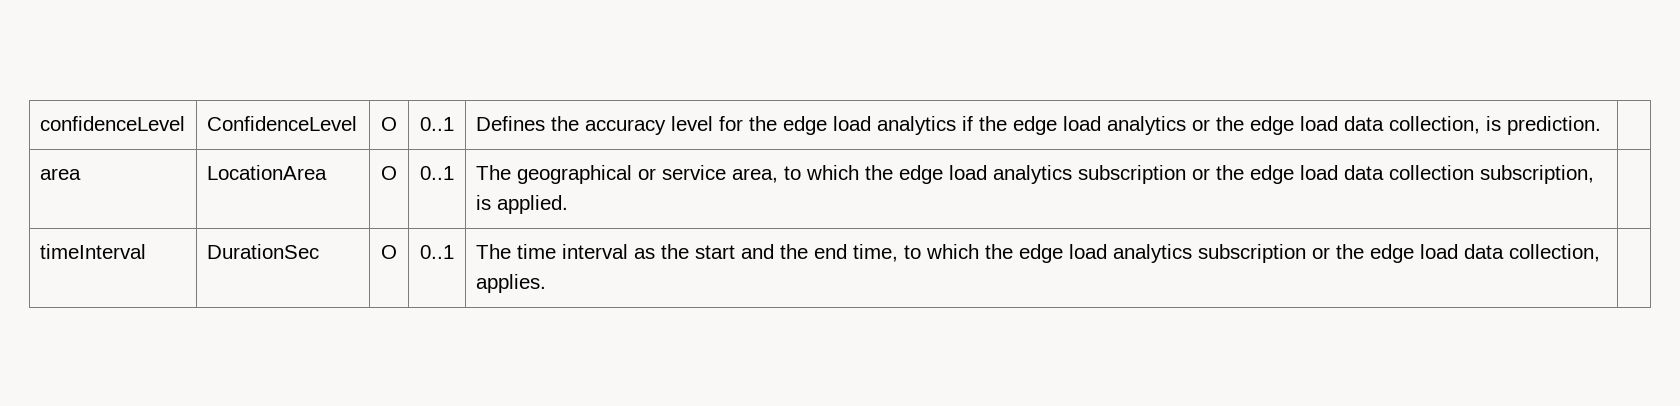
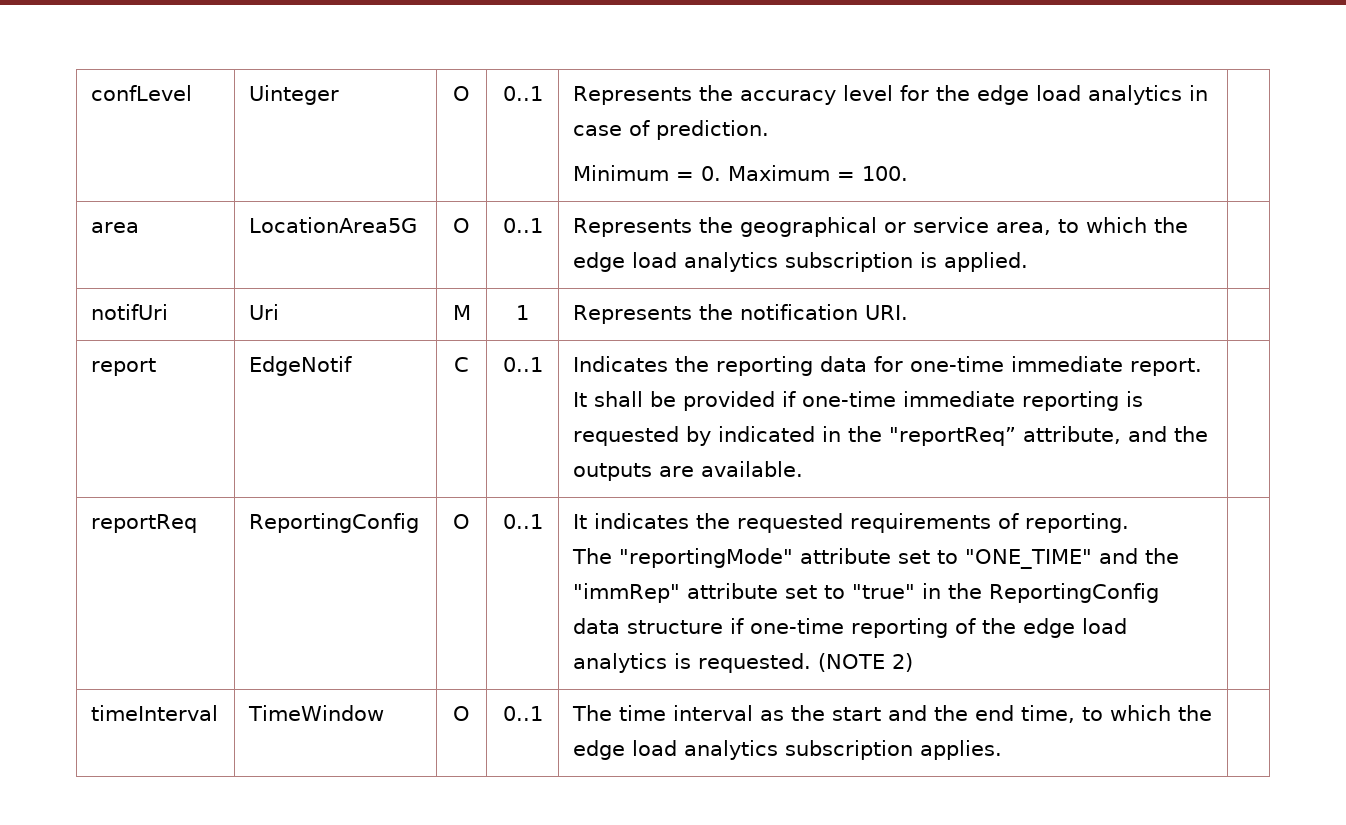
- confidenceLevel | ConfidenceLevel | O | 0..1 | Defines the accuracy level for the edge load analytics if the edge load analytics or the edge load data collection, is prediction. |
+ confLevel | Uinteger | O | 0..1 | Represents the accuracy level for the edge load analytics in case of prediction.
+ Minimum = 0. Maximum = 100. |
- area | LocationArea | O | 0..1 | The geographical or service area, to which the edge load analytics subscription or the edge load data collection subscription, is applied. |
+ area | LocationArea5G | O | 0..1 | Represents the geographical or service area, to which the edge load analytics subscription is applied. |
+ notifUri | Uri | M | 1 | Represents the notification URI. |
+ report | EdgeNotif | C | 0..1 | Indicates the reporting data for one-time immediate report. It shall be provided if one-time immediate reporting is requested by indicated in the "reportReq” attribute, and the outputs are available. |
+ reportReq | ReportingConfig | O | 0..1 | It indicates the requested requirements of reporting.
+ The "reportingMode" attribute set to "ONE_TIME" and the "immRep" attribute set to "true" in the ReportingConfig data structure if one-time reporting of the edge load analytics is requested. (NOTE 2)
- timeInterval | DurationSec | O | 0..1 | The time interval as the start and the end time, to which the edge load analytics subscription or the edge load data collection, applies. |
+ timeInterval | TimeWindow | O | 0..1 | The time interval as the start and the end time, to which the edge load analytics subscription applies. |

